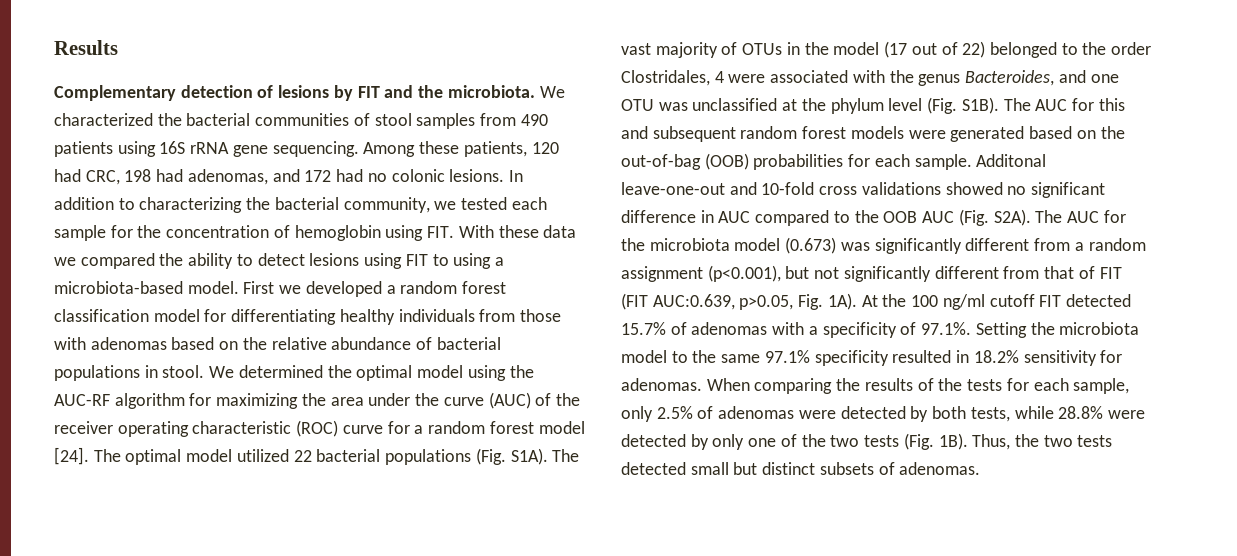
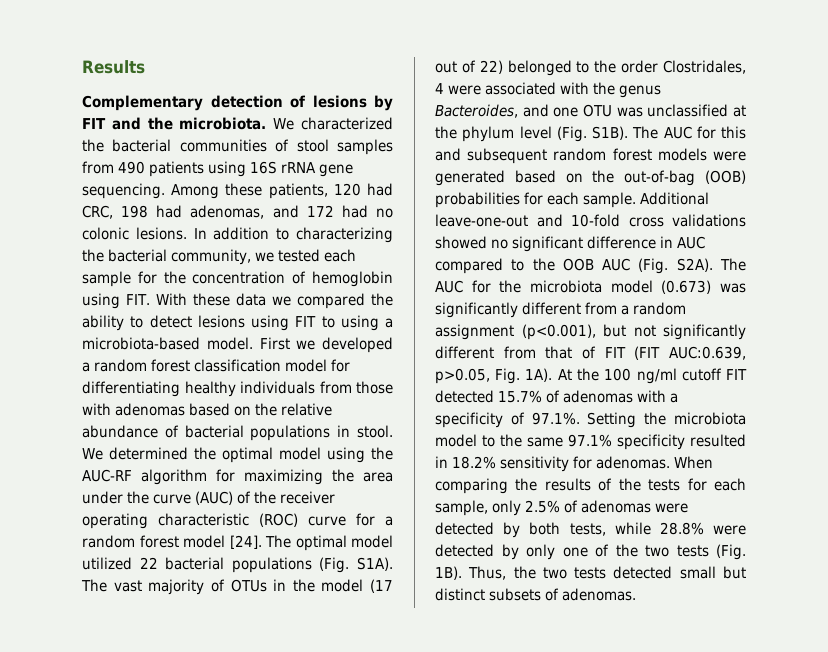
- Additonal leave-one-out and 10-fold cross validations showed no significant difference in AUC compared to the OOB AUC (Fig. S2A).
+ Additional leave-one-out and 10-fold cross validations showed no significant difference in AUC compared to the OOB AUC (Fig. S2A).

